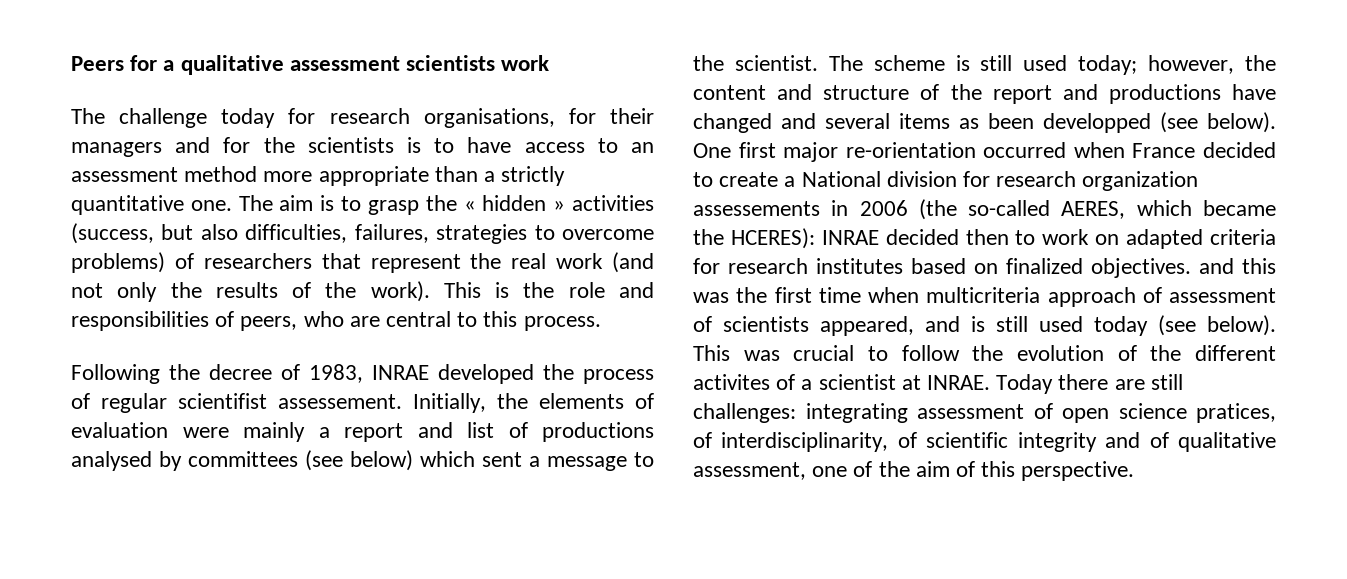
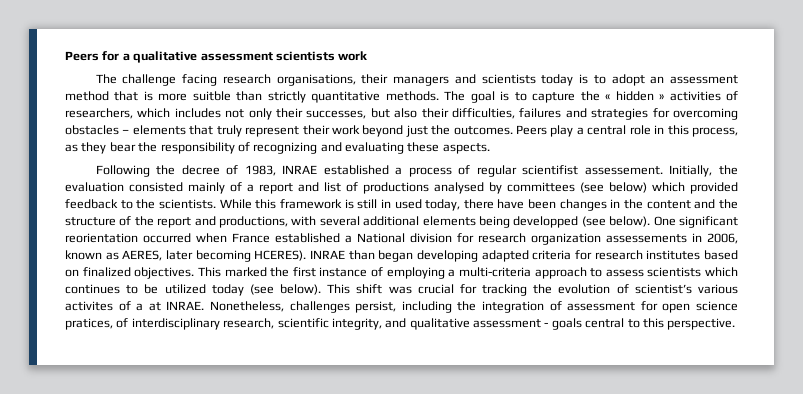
- The challenge today for research organisations, for their managers and for the scientists is to have access to an assessment method more appropriate than a strictly quantitative one. The aim is to grasp the « hidden » activities (success, but also difficulties, failures, strategies to overcome problems) of researchers that represent the real work (and not only the results of the work). This is the role and responsibilities of peers, who are central to this process.
+ The challenge facing research organisations, their managers and scientists today is to adopt an assessment method that is more suitble than strictly quantitative methods. The goal is to capture the « hidden » activities of researchers, which includes not only their successes, but also their difficulties, failures and strategies for overcoming obstacles – elements that truly represent their work beyond just the outcomes. Peers play a central role in this process, as they bear the responsibility of recognizing and evaluating these aspects.
- Following the decree of 1983, INRAE developed the process of regular scientifist assessement.
+ Following the decree of 1983, INRAE established a process of regular scientifist assessement.
- Initially, the elements of evaluation were mainly a report and list of productions analysed by committees (see below) which sent a message to the scientist. The scheme is still used today; however, the content and structure of the report and productions have changed and several items as been developped (see below). One first major re-orientation occurred when France decided to create a National division for research organization assessements in 2006 (the so-called AERES, which became the HCERES): INRAE decided then to work on adapted criteria for research institutes based on finalized objectives. and this was the first time when multicriteria approach of assessment of scientists appeared, and is still used today (see below).
+ Initially, the evaluation consisted mainly of a report and list of productions analysed by committees (see below) which provided feedback to the scientists. While this framework is still in used today, there have been changes in the content and the structure of the report and productions, with several additional elements being developped (see below). One significant reorientation occurred when France established a National division for research organization assessements in 2006, known as AERES, later becoming HCERES). INRAE than began developing adapted criteria for research institutes based on finalized objectives. This marked the first instance of employing a multi-criteria approach to assess scientists which continues to be utilized today (see below).
- This was crucial to follow the evolution of the different activites of a scientist at INRAE.
+ This shift was crucial for tracking the evolution of scientist’s various activites of a at INRAE.
- Today there are still challenges: integrating assessment of open science pratices, of interdisciplinarity, of scientific integrity and of qualitative assessment, one of the aim of this perspective.
+ Nonetheless, challenges persist, including the integration of assessment for open science pratices, of interdisciplinary research, scientific integrity, and qualitative assessment - goals central to this perspective.

